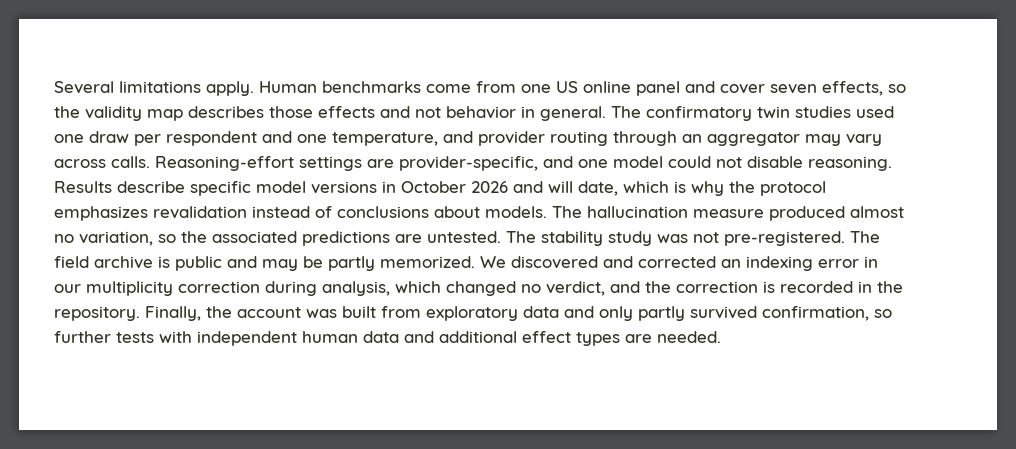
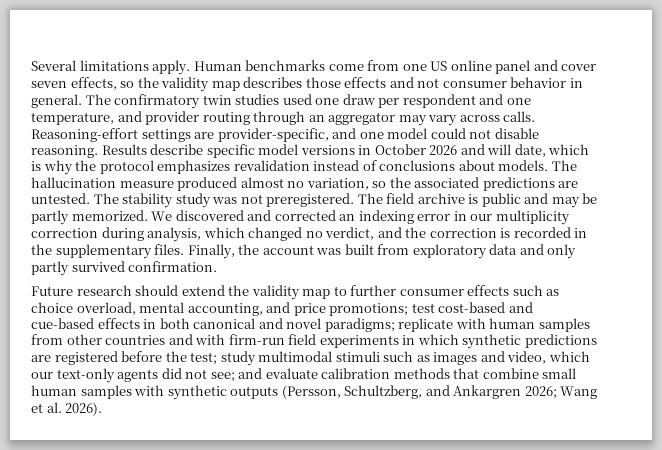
- Human benchmarks come from one US online panel and cover seven effects, so the validity map describes those effects and not behavior in general.
+ Human benchmarks come from one US online panel and cover seven effects, so the validity map describes those effects and not consumer behavior in general.
- The stability study was not pre-registered.
+ The stability study was not preregistered.
- We discovered and corrected an indexing error in our multiplicity correction during analysis, which changed no verdict, and the correction is recorded in the repository.
+ We discovered and corrected an indexing error in our multiplicity correction during analysis, which changed no verdict, and the correction is recorded in the supplementary files.
- Finally, the account was built from exploratory data and only partly survived confirmation, so further tests with independent human data and additional effect types are needed.
+ Finally, the account was built from exploratory data and only partly survived confirmation.
+ Future research should extend the validity map to further consumer effects such as choice overload, mental accounting, and price promotions; test cost-based and cue-based effects in both canonical and novel paradigms; replicate with human samples from other countries and with firm-run field experiments in which synthetic predictions are registered before the test; study multimodal stimuli such as images and video, which our text-only agents did not see; and evaluate calibration methods that combine small human samples with synthetic outputs (Persson, Schultzberg, and Ankargren 2026; Wang et al. 2026).

